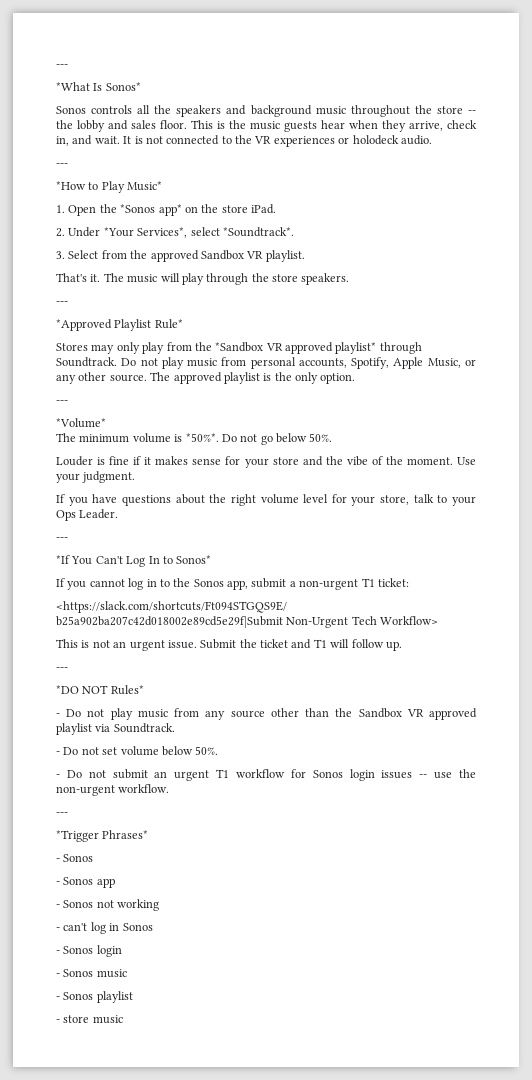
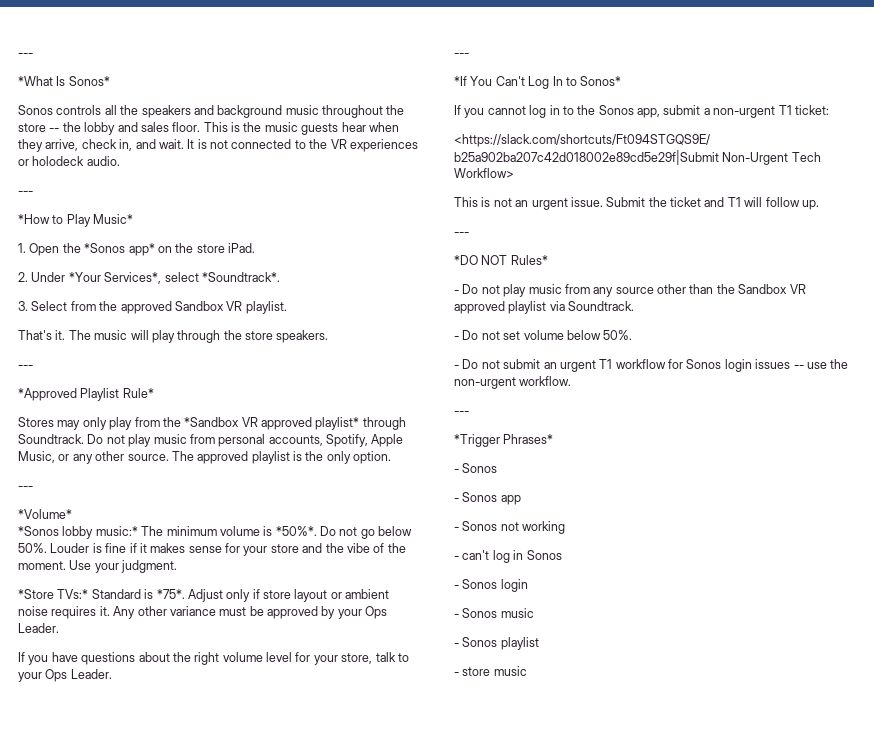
- The minimum volume is *50%*.
+ *Sonos lobby music:* The minimum volume is *50%*.
- Do not go below 50%.
- Louder is fine if it makes sense for your store and the vibe of the moment.
+ Do not go below 50%. Louder is fine if it makes sense for your store and the vibe of the moment.
+ *Store TVs:* Standard is *75*. Adjust only if store layout or ambient noise requires it. Any other variance must be approved by your Ops Leader.

